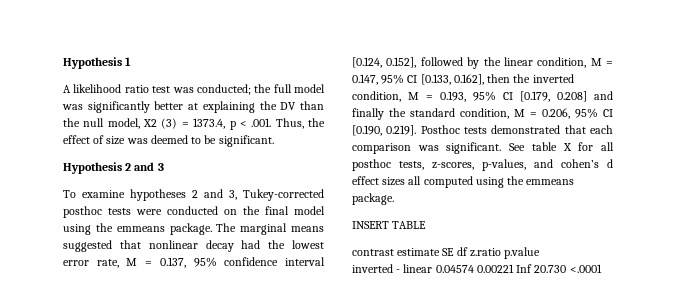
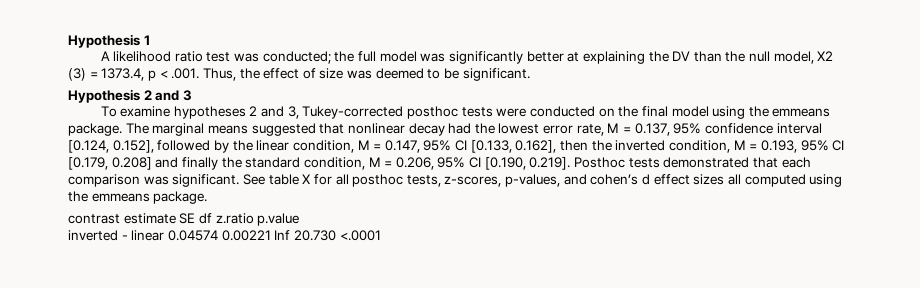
- INSERT TABLE

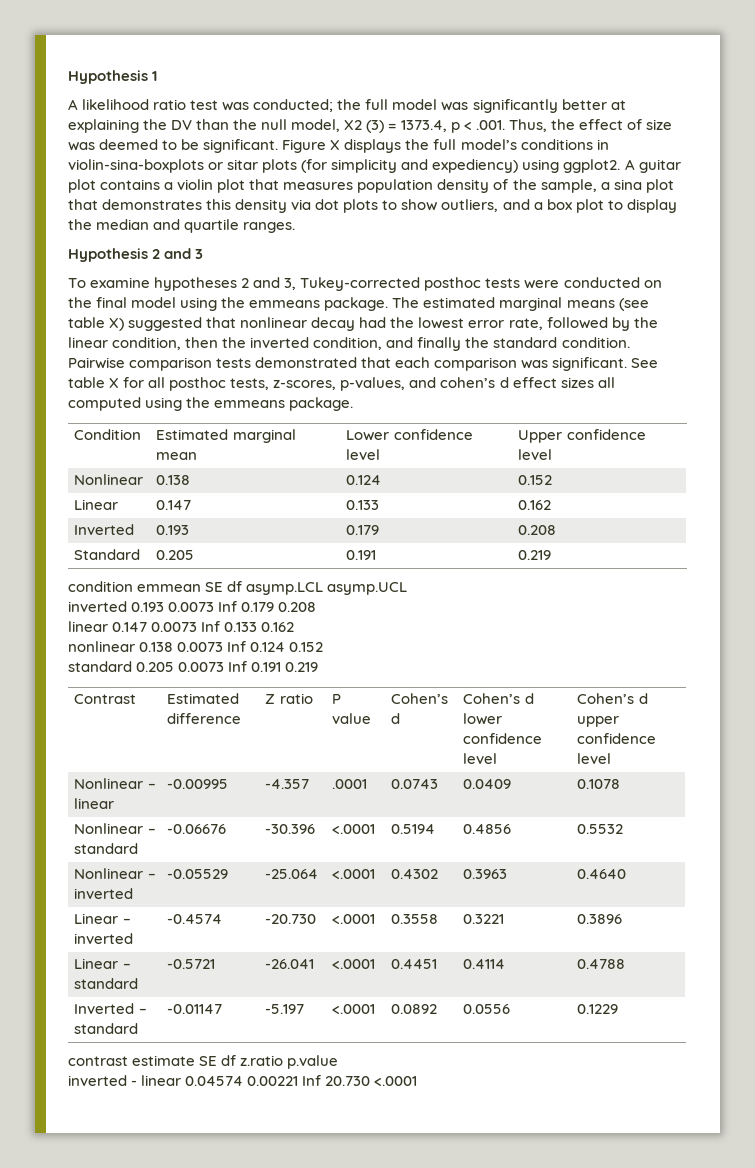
+ Figure X displays the full model’s conditions in violin-sina-boxplots or sitar plots (for simplicity and expediency) using ggplot2. A guitar plot contains a violin plot that measures population density of the sample, a sina plot that demonstrates this density via dot plots to show outliers, and a box plot to display the median and quartile ranges.
- The marginal means suggested that nonlinear decay had the lowest error rate, M = 0.137, 95% confidence interval [0.124, 0.152], followed by the linear condition, M = 0.147, 95% CI [0.133, 0.162], then the inverted condition, M = 0.193, 95% CI [0.179, 0.208] and finally the standard condition, M = 0.206, 95% CI [0.190, 0.219]. Posthoc tests demonstrated that each comparison was significant.
+ The estimated marginal means (see table X) suggested that nonlinear decay had the lowest error rate, followed by the linear condition, then the inverted condition, and finally the standard condition. Pairwise comparison tests demonstrated that each comparison was significant.
+ Condition | Estimated marginal mean | Lower confidence level | Upper confidence level
+ Nonlinear | 0.138 | 0.124 | 0.152
+ Linear | 0.147 | 0.133 | 0.162
+ Inverted | 0.193 | 0.179 | 0.208
+ Standard | 0.205 | 0.191 | 0.219
+ condition emmean SE df asymp.LCL asymp.UCL
+ inverted 0.193 0.0073 Inf 0.179 0.208
+ linear 0.147 0.0073 Inf 0.133 0.162
+ nonlinear 0.138 0.0073 Inf 0.124 0.152
+ standard 0.205 0.0073 Inf 0.191 0.219
+ Contrast | Estimated difference | Z ratio | P value | Cohen’s d | Cohen’s d lower confidence level | Cohen’s d upper confidence level
+ Nonlinear – linear | -0.00995 | -4.357 | .0001 | 0.0743 | 0.0409 | 0.1078
+ Nonlinear – standard | -0.06676 | -30.396 | <.0001 | 0.5194 | 0.4856 | 0.5532
+ Nonlinear – inverted | -0.05529 | -25.064 | <.0001 | 0.4302 | 0.3963 | 0.4640
+ Linear – inverted | -0.4574 | -20.730 | <.0001 | 0.3558 | 0.3221 | 0.3896
+ Linear – standard | -0.5721 | -26.041 | <.0001 | 0.4451 | 0.4114 | 0.4788
+ Inverted – standard | -0.01147 | -5.197 | <.0001 | 0.0892 | 0.0556 | 0.1229

